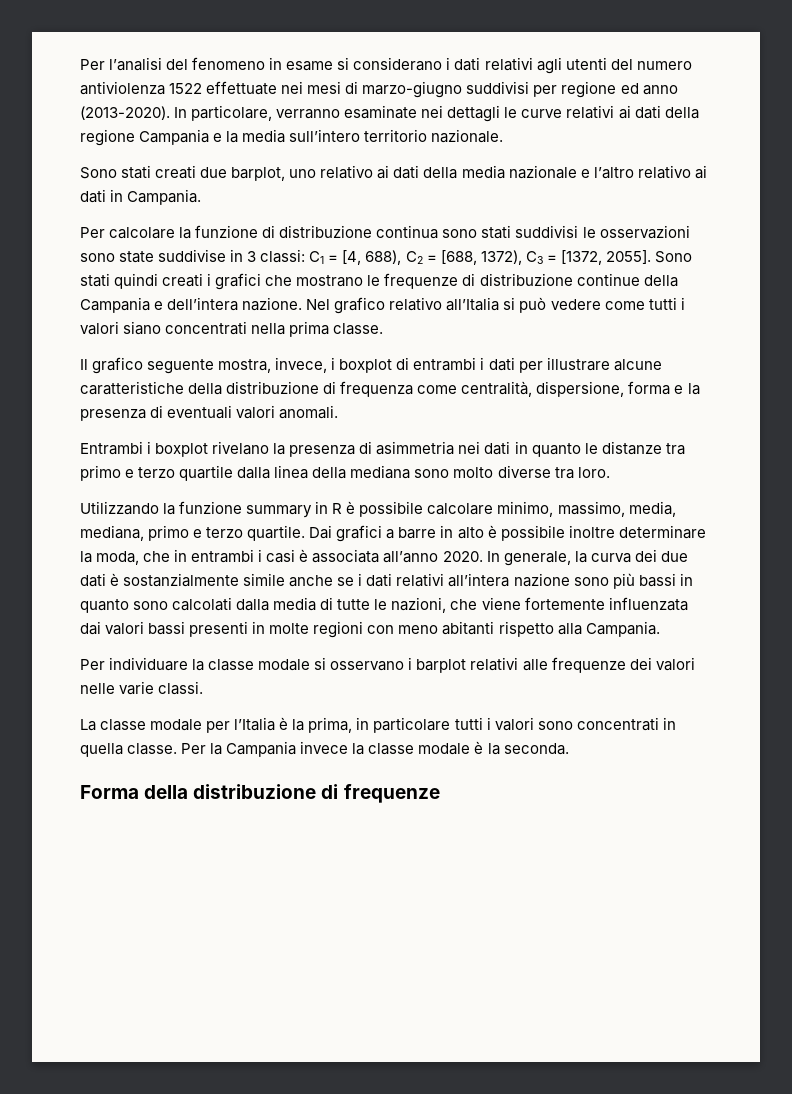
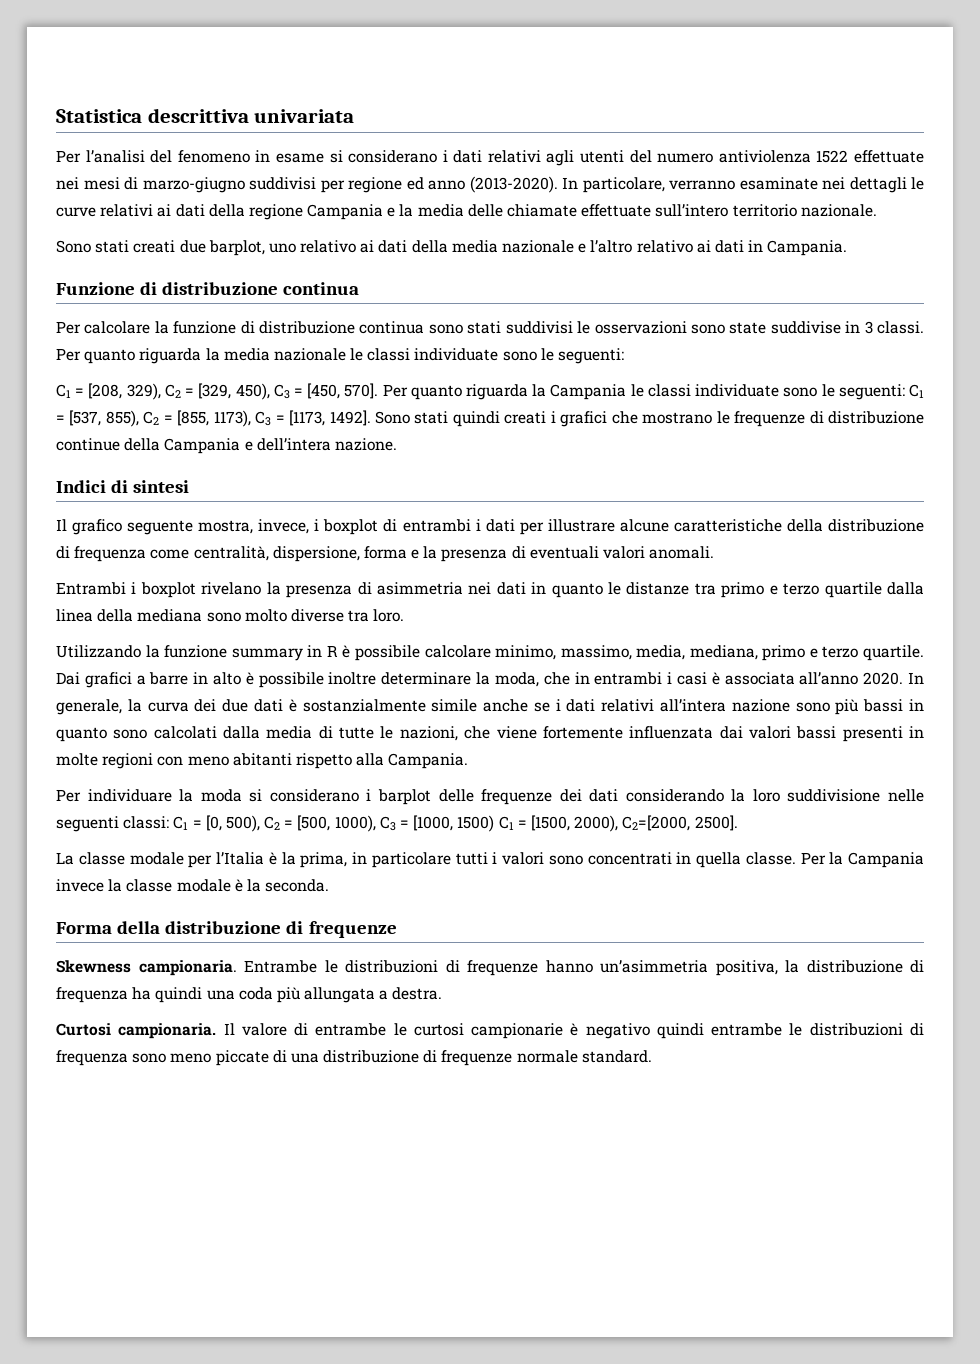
+ Statistica descrittiva univariata
- In particolare, verranno esaminate nei dettagli le curve relativi ai dati della regione Campania e la media sull’intero territorio nazionale.
+ In particolare, verranno esaminate nei dettagli le curve relativi ai dati della regione Campania e la media delle chiamate effettuate sull’intero territorio nazionale.
+ Funzione di distribuzione continua
- Per calcolare la funzione di distribuzione continua sono stati suddivisi le osservazioni sono state suddivise in 3 classi: C1 = [4, 688), C2 = [688, 1372), C3 = [1372, 2055].
+ Per calcolare la funzione di distribuzione continua sono stati suddivisi le osservazioni sono state suddivise in 3 classi. Per quanto riguarda la media nazionale le classi individuate sono le seguenti:
+ C1 = [208, 329), C2 = [329, 450), C3 = [450, 570]. Per quanto riguarda la Campania le classi individuate sono le seguenti: C1 = [537, 855), C2 = [855, 1173), C3 = [1173, 1492].
- Sono stati quindi creati i grafici che mostrano le frequenze di distribuzione continue della Campania e dell’intera nazione. Nel grafico relativo all’Italia si può vedere come tutti i valori siano concentrati nella prima classe.
+ Sono stati quindi creati i grafici che mostrano le frequenze di distribuzione continue della Campania e dell’intera nazione.
+ Indici di sintesi
- Per individuare la classe modale si osservano i barplot relativi alle frequenze dei valori nelle varie classi.
+ Per individuare la moda si considerano i barplot delle frequenze dei dati considerando la loro suddivisione nelle seguenti classi: C1 = [0, 500), C2 = [500, 1000), C3 = [1000, 1500) C1 = [1500, 2000), C2=[2000, 2500].
+ Skewness campionaria. Entrambe le distribuzioni di frequenze hanno un’asimmetria positiva, la distribuzione di frequenza ha quindi una coda più allungata a destra.
+ Curtosi campionaria. Il valore di entrambe le curtosi campionarie è negativo quindi entrambe le distribuzioni di frequenza sono meno piccate di una distribuzione di frequenze normale standard.

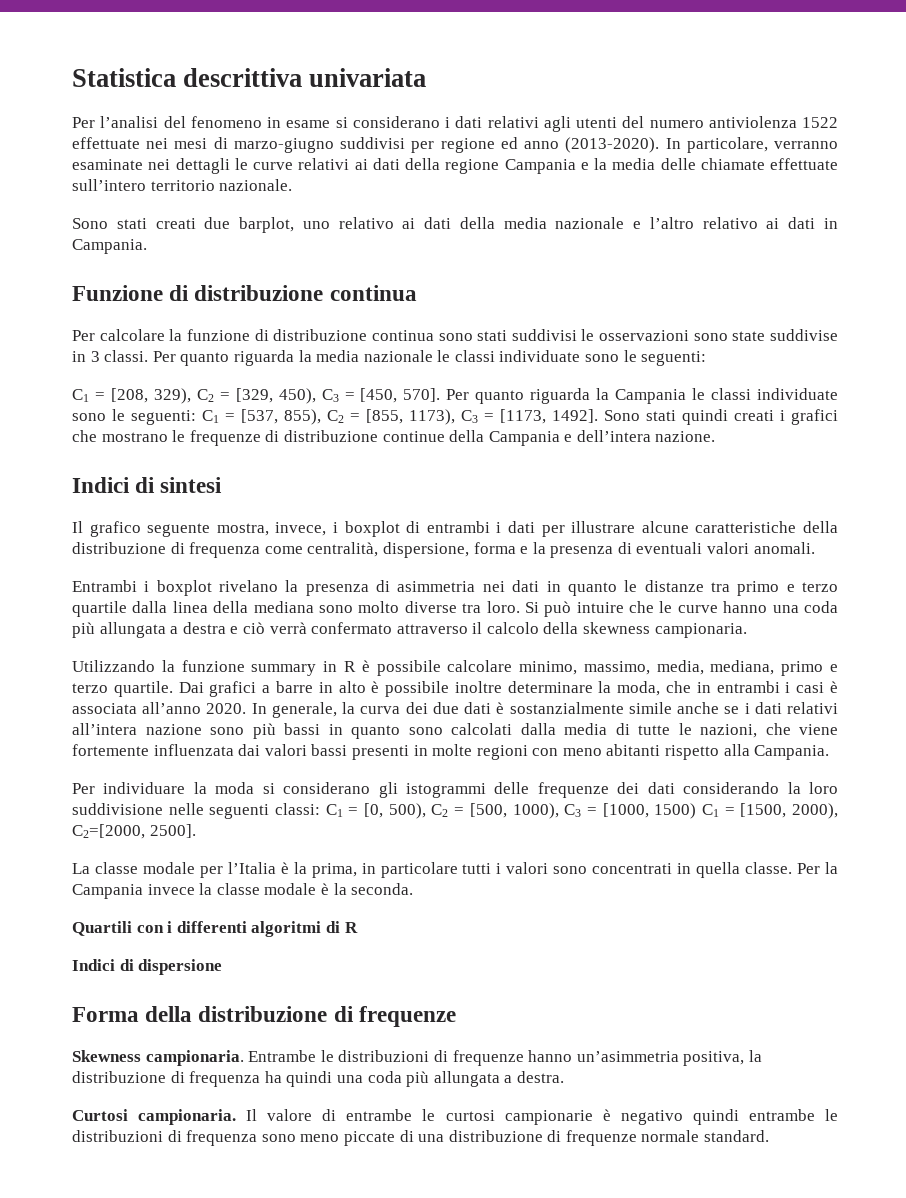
+ Si può intuire che le curve hanno una coda più allungata a destra e ciò verrà confermato attraverso il calcolo della skewness campionaria.
- Per individuare la moda si considerano i barplot delle frequenze dei dati considerando la loro suddivisione nelle seguenti classi: C1 = [0, 500), C2 = [500, 1000), C3 = [1000, 1500) C1 = [1500, 2000), C2=[2000, 2500].
+ Per individuare la moda si considerano gli istogrammi delle frequenze dei dati considerando la loro suddivisione nelle seguenti classi: C1 = [0, 500), C2 = [500, 1000), C3 = [1000, 1500) C1 = [1500, 2000), C2=[2000, 2500].
+ Quartili con i differenti algoritmi di R
+ Indici di dispersione

